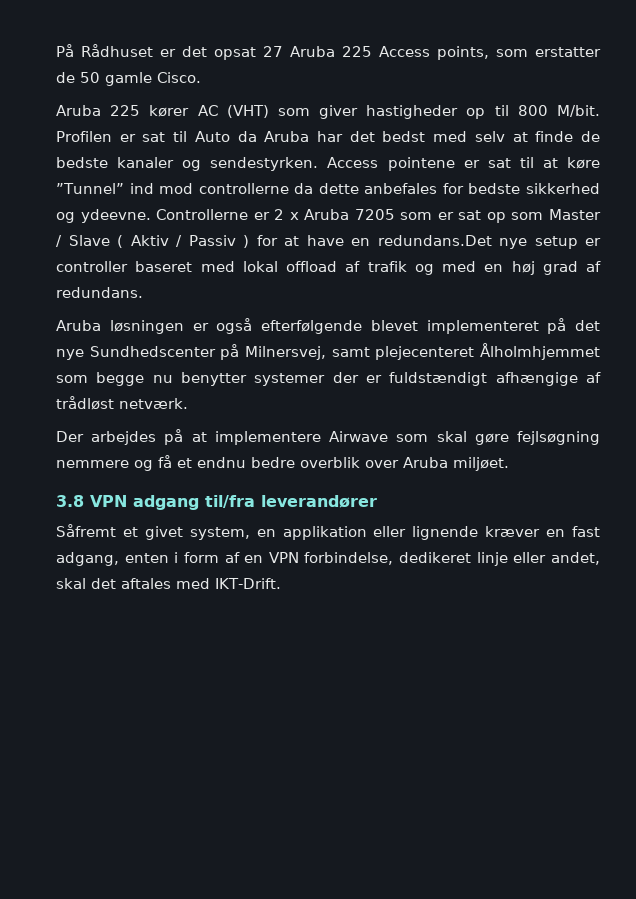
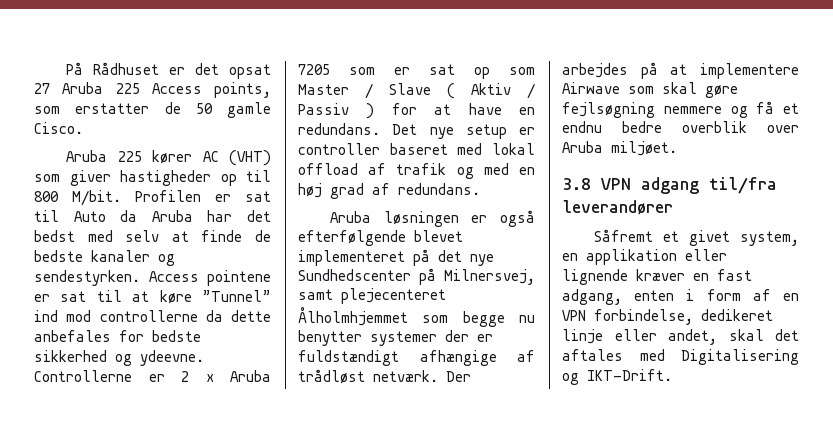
- Controllerne er 2 x Aruba 7205 som er sat op som Master / Slave ( Aktiv / Passiv ) for at have en redundans.Det nye setup er controller baseret med lokal offload af trafik og med en høj grad af redundans.
+ Controllerne er 2 x Aruba 7205 som er sat op som Master / Slave ( Aktiv / Passiv ) for at have en redundans. Det nye setup er controller baseret med lokal offload af trafik og med en høj grad af redundans.
- Aruba løsningen er også efterfølgende blevet implementeret på det nye Sundhedscenter på Milnersvej, samt plejecenteret Ålholmhjemmet som begge nu benytter systemer der er fuldstændigt afhængige af trådløst netværk.
- Der arbejdes på at implementere Airwave som skal gøre fejlsøgning nemmere og få et endnu bedre overblik over Aruba miljøet.
+ Aruba løsningen er også efterfølgende blevet implementeret på det nye Sundhedscenter på Milnersvej, samt plejecenteret Ålholmhjemmet som begge nu benytter systemer der er fuldstændigt afhængige af trådløst netværk. Der arbejdes på at implementere Airwave som skal gøre fejlsøgning nemmere og få et endnu bedre overblik over Aruba miljøet.
- Såfremt et givet system, en applikation eller lignende kræver en fast adgang, enten i form af en VPN forbindelse, dedikeret linje eller andet, skal det aftales med IKT-Drift.
+ Såfremt et givet system, en applikation eller lignende kræver en fast adgang, enten i form af en VPN forbindelse, dedikeret linje eller andet, skal det aftales med Digitalisering og IKT-Drift.

